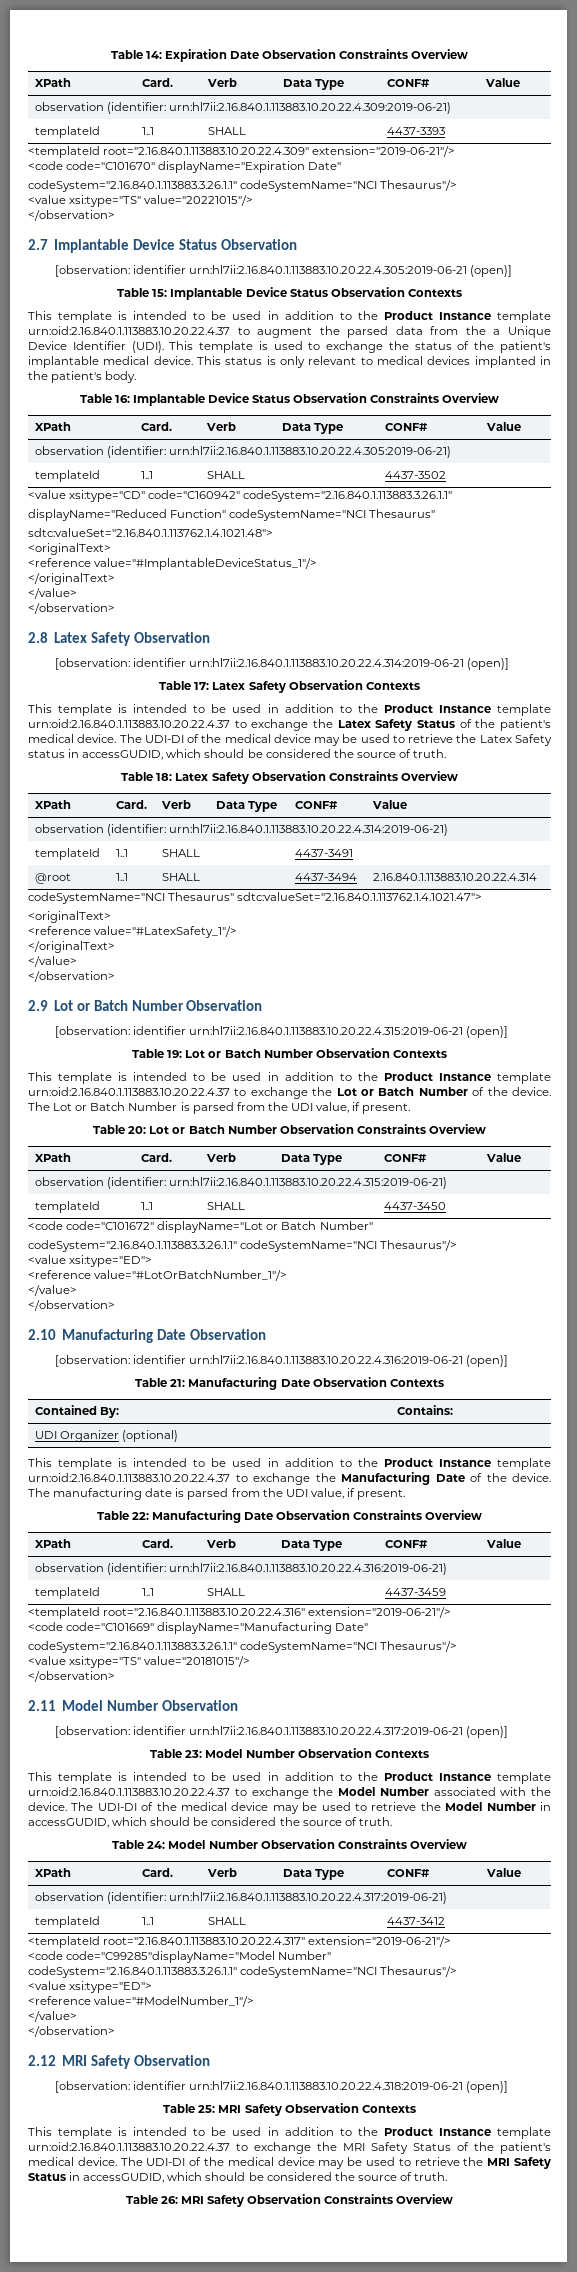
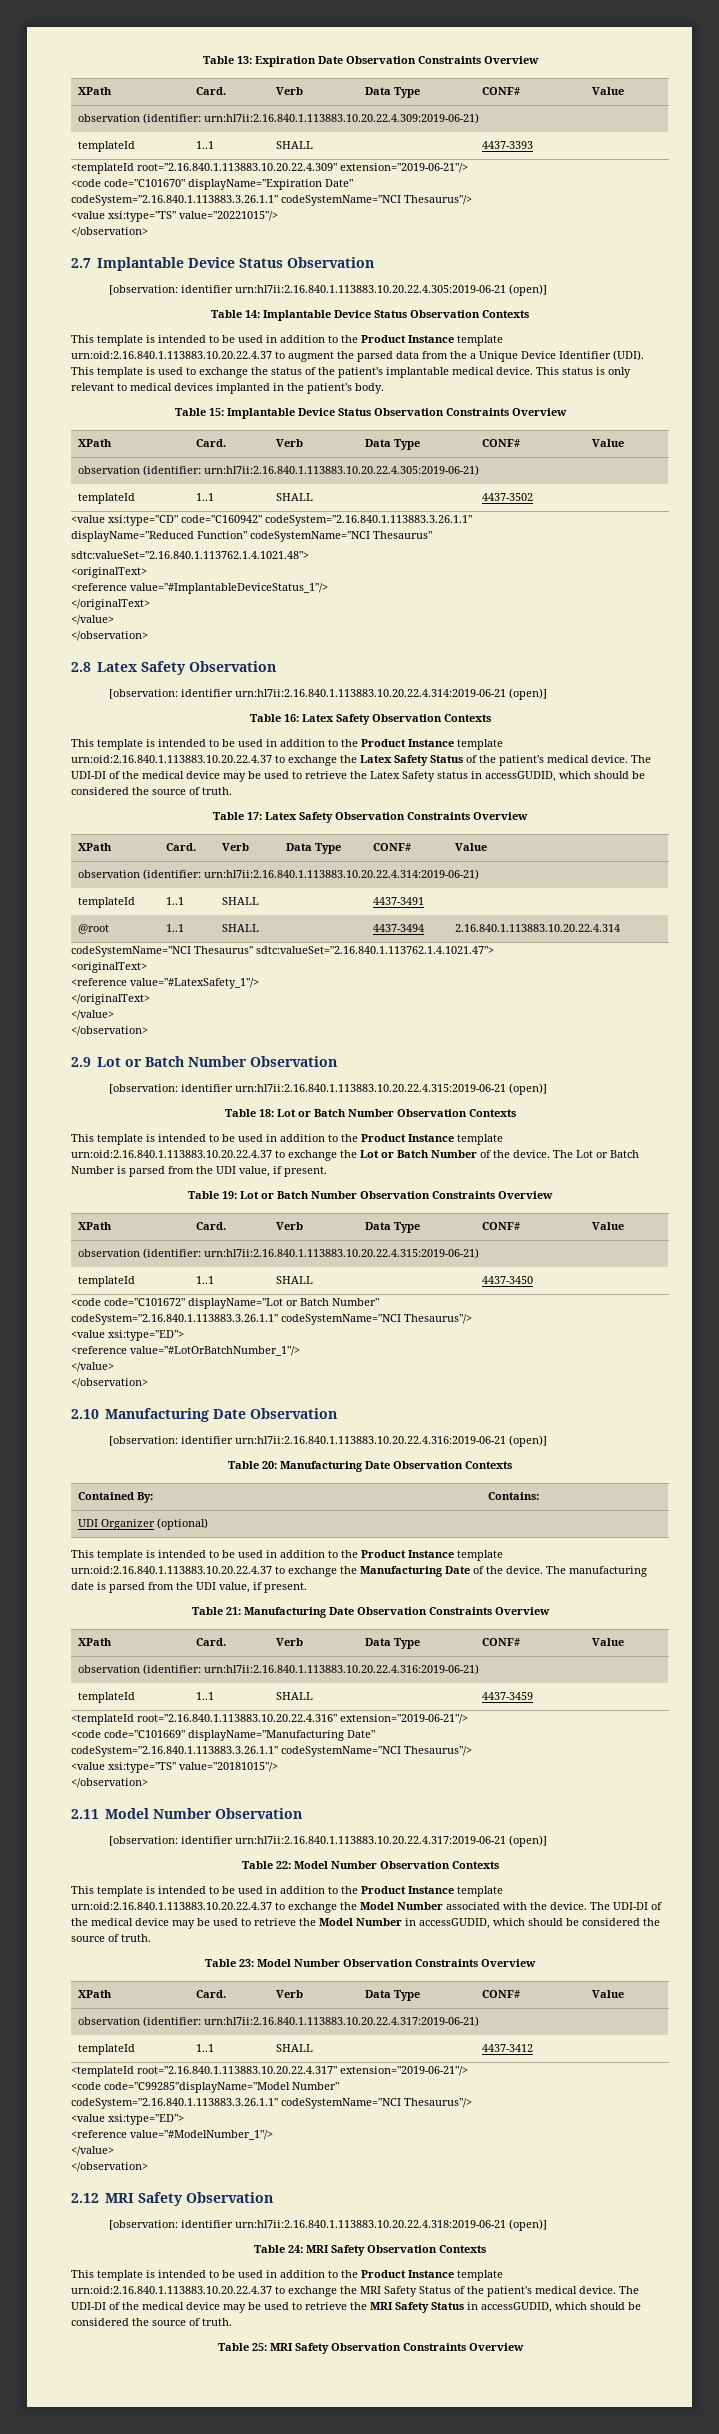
- Table 14: Expiration Date Observation Constraints Overview
+ Table 13: Expiration Date Observation Constraints Overview
- Table 15: Implantable Device Status Observation Contexts
+ Table 14: Implantable Device Status Observation Contexts
- Table 16: Implantable Device Status Observation Constraints Overview
+ Table 15: Implantable Device Status Observation Constraints Overview
- Table 17: Latex Safety Observation Contexts
+ Table 16: Latex Safety Observation Contexts
- Table 18: Latex Safety Observation Constraints Overview
+ Table 17: Latex Safety Observation Constraints Overview
- Table 19: Lot or Batch Number Observation Contexts
+ Table 18: Lot or Batch Number Observation Contexts
- Table 20: Lot or Batch Number Observation Constraints Overview
+ Table 19: Lot or Batch Number Observation Constraints Overview
- Table 21: Manufacturing Date Observation Contexts
+ Table 20: Manufacturing Date Observation Contexts
- Table 22: Manufacturing Date Observation Constraints Overview
+ Table 21: Manufacturing Date Observation Constraints Overview
- Table 23: Model Number Observation Contexts
+ Table 22: Model Number Observation Contexts
- Table 24: Model Number Observation Constraints Overview
+ Table 23: Model Number Observation Constraints Overview
- Table 25: MRI Safety Observation Contexts
+ Table 24: MRI Safety Observation Contexts
- Table 26: MRI Safety Observation Constraints Overview
+ Table 25: MRI Safety Observation Constraints Overview

